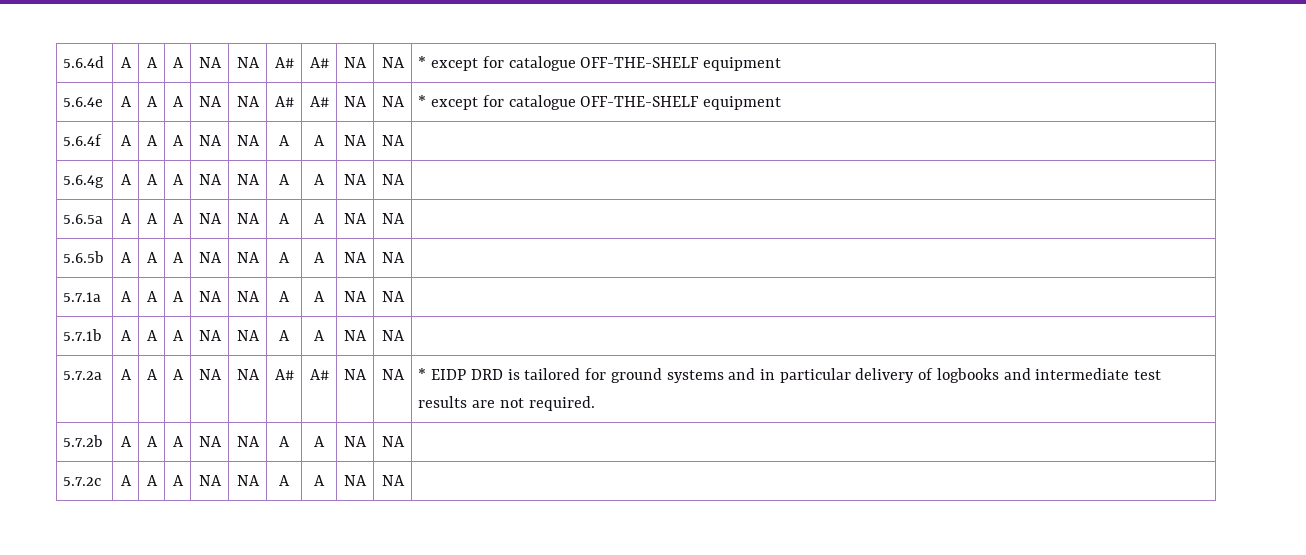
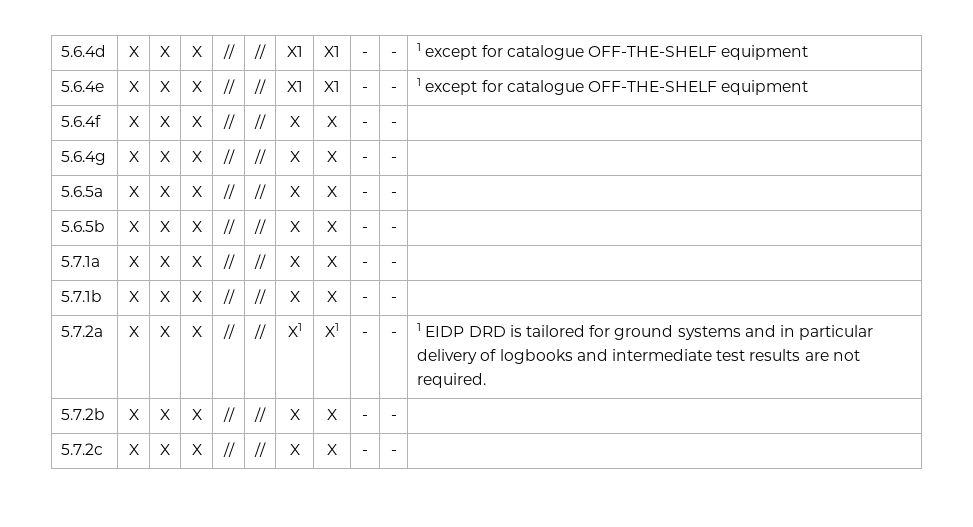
- 5.6.4d | A | A | A | NA | NA | A# | A# | NA | NA | * except for catalogue OFF-THE-SHELF equipment
+ 5.6.4d | X | X | X | // | // | X1 | X1 | - | - | 1 except for catalogue OFF-THE-SHELF equipment
- 5.6.4e | A | A | A | NA | NA | A# | A# | NA | NA | * except for catalogue OFF-THE-SHELF equipment
+ 5.6.4e | X | X | X | // | // | X1 | X1 | - | - | 1 except for catalogue OFF-THE-SHELF equipment
- 5.6.4f | A | A | A | NA | NA | A | A | NA | NA |
- 5.6.4g | A | A | A | NA | NA | A | A | NA | NA |
- 5.6.5a | A | A | A | NA | NA | A | A | NA | NA |
- 5.6.5b | A | A | A | NA | NA | A | A | NA | NA |
- 5.7.1a | A | A | A | NA | NA | A | A | NA | NA |
- 5.7.1b | A | A | A | NA | NA | A | A | NA | NA |
- 5.7.2a | A | A | A | NA | NA | A# | A# | NA | NA | * EIDP DRD is tailored for ground systems and in particular delivery of logbooks and intermediate test results are not required.
+ 5.6.4f | X | X | X | // | // | X | X | - | - |
+ 5.6.4g | X | X | X | // | // | X | X | - | - |
+ 5.6.5a | X | X | X | // | // | X | X | - | - |
+ 5.6.5b | X | X | X | // | // | X | X | - | - |
+ 5.7.1a | X | X | X | // | // | X | X | - | - |
+ 5.7.1b | X | X | X | // | // | X | X | - | - |
+ 5.7.2a | X | X | X | // | // | X1 | X1 | - | - | 1 EIDP DRD is tailored for ground systems and in particular delivery of logbooks and intermediate test results are not required.
- 5.7.2b | A | A | A | NA | NA | A | A | NA | NA |
- 5.7.2c | A | A | A | NA | NA | A | A | NA | NA |
+ 5.7.2b | X | X | X | // | // | X | X | - | - |
+ 5.7.2c | X | X | X | // | // | X | X | - | - |

